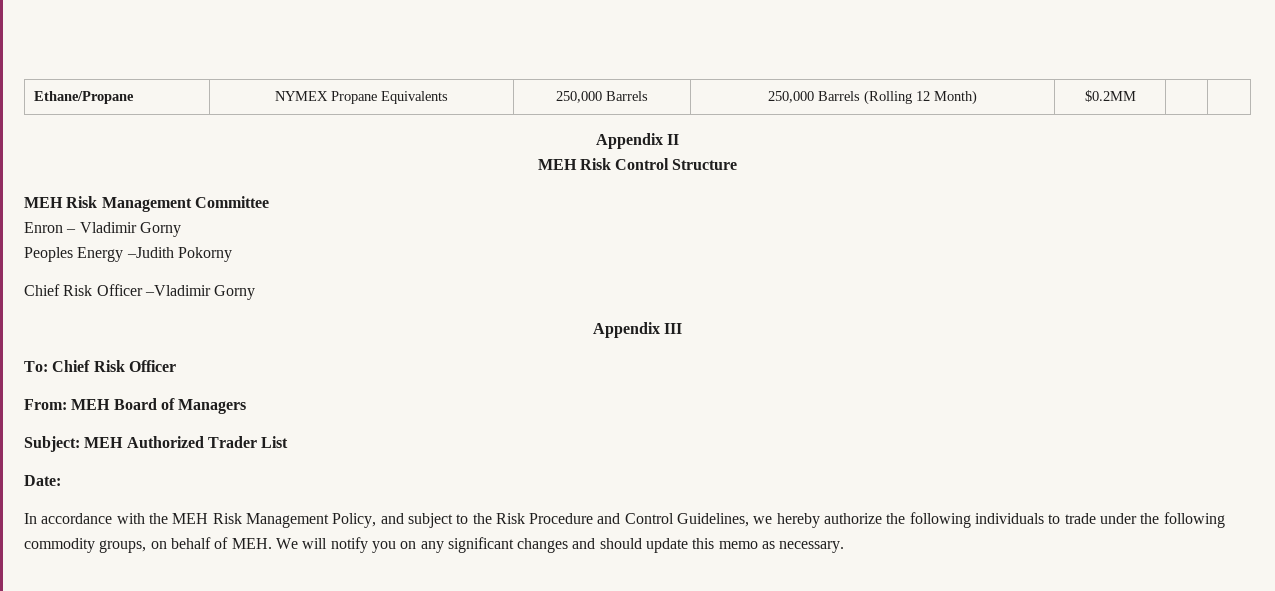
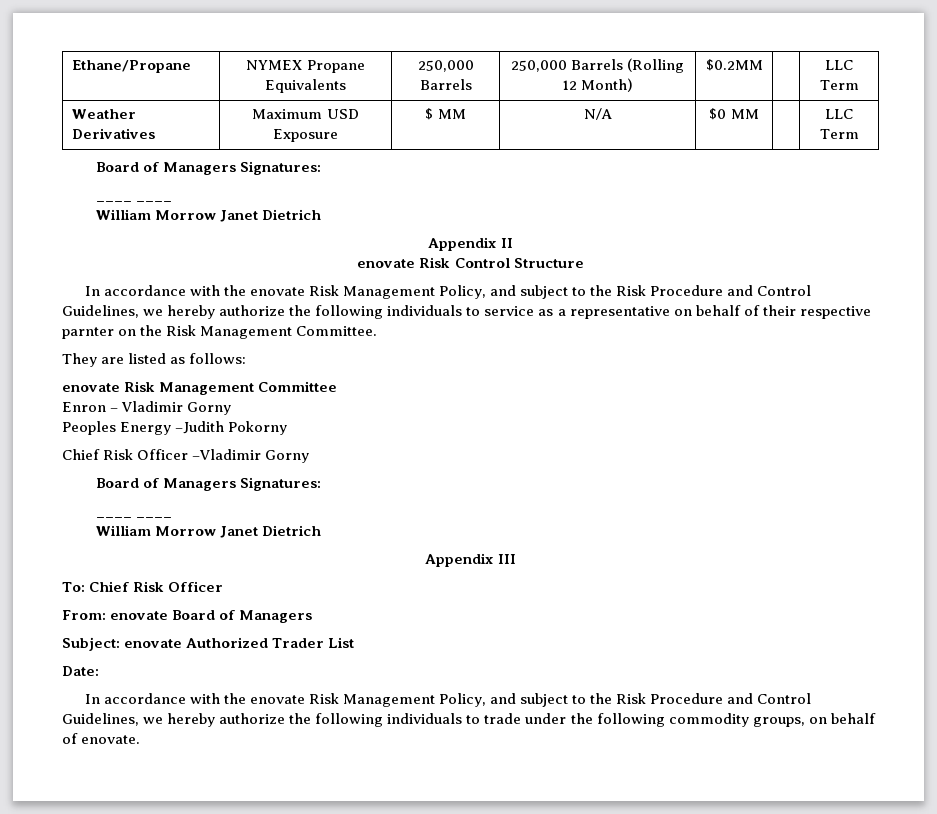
- Ethane/Propane | NYMEX Propane Equivalents | 250,000 Barrels | 250,000 Barrels (Rolling 12 Month) | $0.2MM | |
+ Ethane/Propane | NYMEX Propane Equivalents | 250,000 Barrels | 250,000 Barrels (Rolling 12 Month) | $0.2MM | | LLC Term
+ Weather Derivatives | Maximum USD Exposure | $ MM | N/A | $0 MM | | LLC Term
+ Board of Managers Signatures:
+ ____ ____
+ William Morrow Janet Dietrich
- MEH Risk Control Structure
+ enovate Risk Control Structure
- MEH Risk Management Committee
+ In accordance with the enovate Risk Management Policy, and subject to the Risk Procedure and Control Guidelines, we hereby authorize the following individuals to service as a representative on behalf of their respective parnter on the Risk Management Committee.
+ They are listed as follows:
+ enovate Risk Management Committee
  Chief Risk Officer –Vladimir Gorny
+ Board of Managers Signatures:
+ ____ ____
+ William Morrow Janet Dietrich
- From: MEH Board of Managers
+ From: enovate Board of Managers
- Subject: MEH Authorized Trader List
+ Subject: enovate Authorized Trader List
- In accordance with the MEH Risk Management Policy, and subject to the Risk Procedure and Control Guidelines, we hereby authorize the following individuals to trade under the following commodity groups, on behalf of MEH. We will notify you on any significant changes and should update this memo as necessary.
+ In accordance with the enovate Risk Management Policy, and subject to the Risk Procedure and Control Guidelines, we hereby authorize the following individuals to trade under the following commodity groups, on behalf of enovate.

